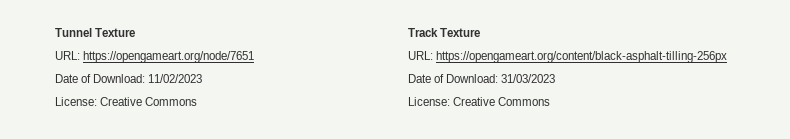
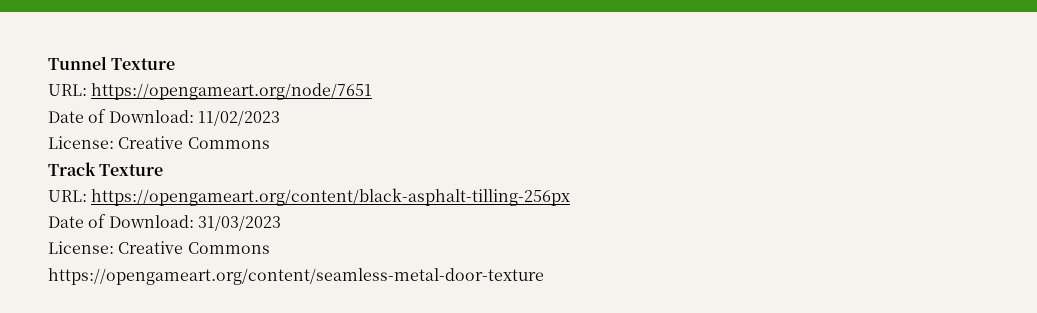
+ https://opengameart.org/content/seamless-metal-door-texture

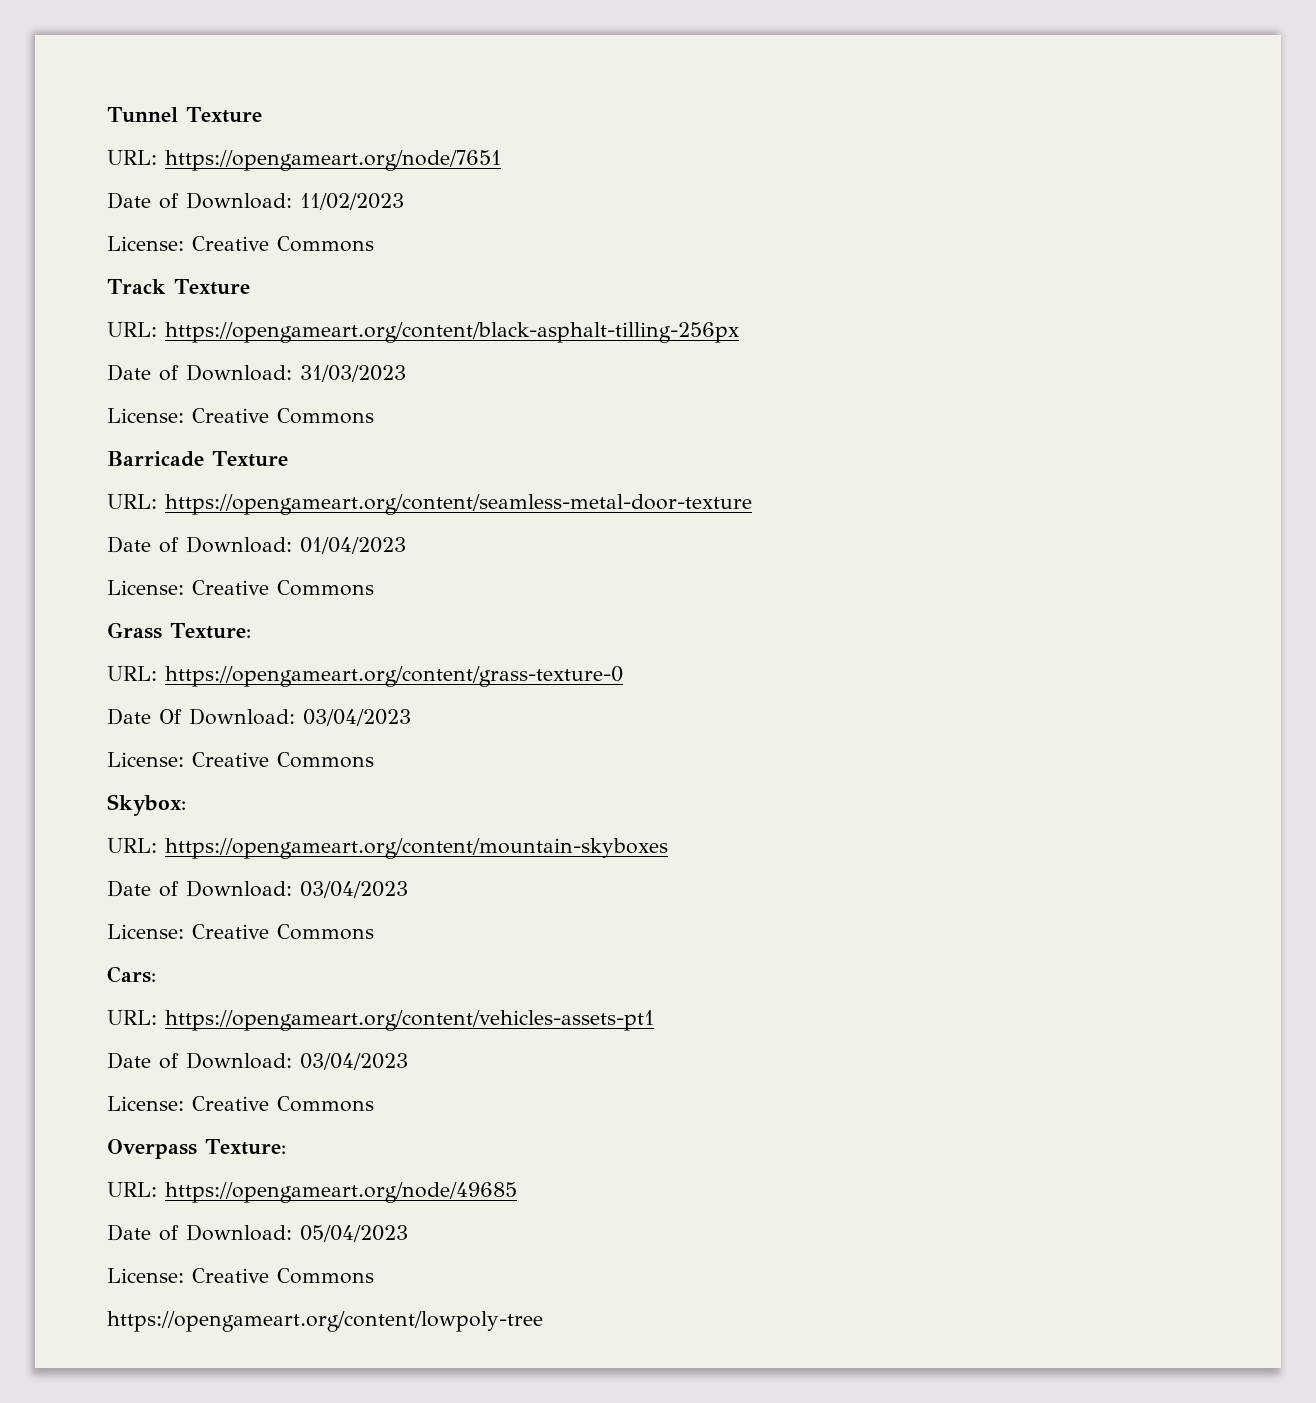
- https://opengameart.org/content/seamless-metal-door-texture
+ Barricade Texture
+ URL: https://opengameart.org/content/seamless-metal-door-texture
+ Date of Download: 01/04/2023
+ License: Creative Commons
+ Grass Texture:
+ URL: https://opengameart.org/content/grass-texture-0
+ Date Of Download: 03/04/2023
+ License: Creative Commons
+ Skybox:
+ URL: https://opengameart.org/content/mountain-skyboxes
+ Date of Download: 03/04/2023
+ License: Creative Commons
+ Cars:
+ URL: https://opengameart.org/content/vehicles-assets-pt1
+ Date of Download: 03/04/2023
+ License: Creative Commons
+ Overpass Texture:
+ URL: https://opengameart.org/node/49685
+ Date of Download: 05/04/2023
+ License: Creative Commons
+ https://opengameart.org/content/lowpoly-tree

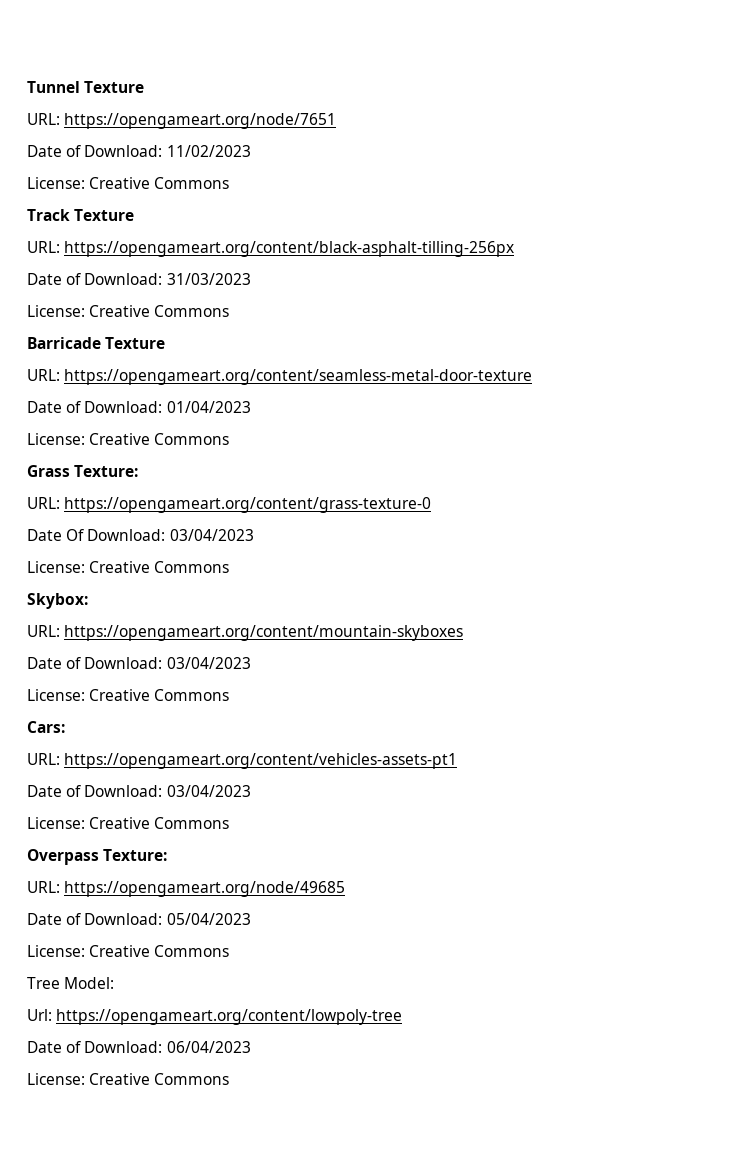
- https://opengameart.org/content/lowpoly-tree
+ Tree Model:
+ Url: https://opengameart.org/content/lowpoly-tree
+ Date of Download: 06/04/2023
+ License: Creative Commons

